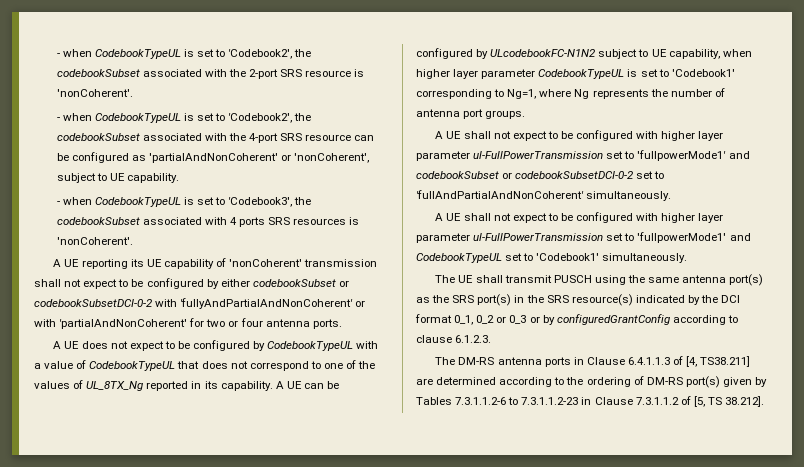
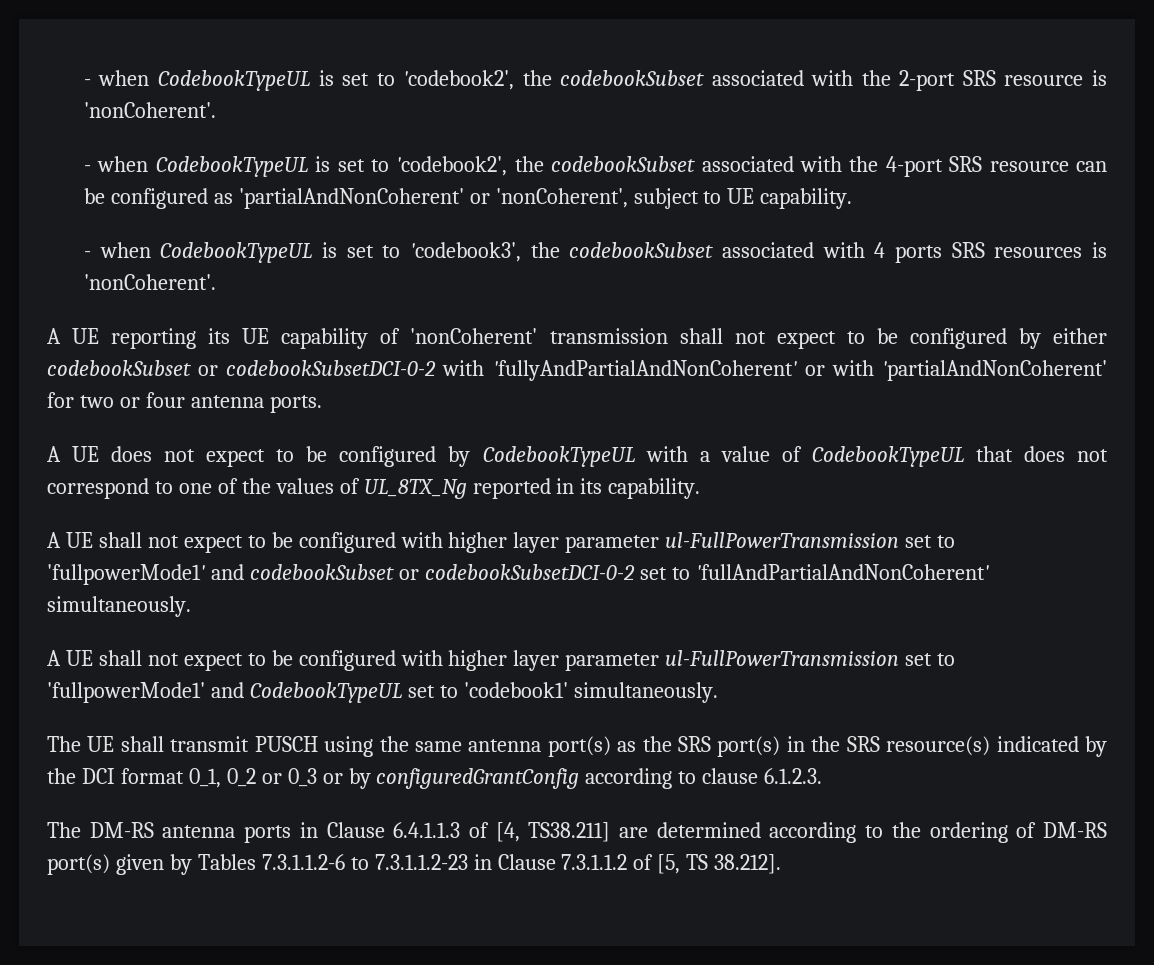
- - when CodebookTypeUL is set to 'Codebook2', the codebookSubset associated with the 2-port SRS resource is 'nonCoherent'.
+ - when CodebookTypeUL is set to 'codebook2', the codebookSubset associated with the 2-port SRS resource is 'nonCoherent'.
- - when CodebookTypeUL is set to 'Codebook2', the codebookSubset associated with the 4-port SRS resource can be configured as 'partialAndNonCoherent' or 'nonCoherent', subject to UE capability.
+ - when CodebookTypeUL is set to 'codebook2', the codebookSubset associated with the 4-port SRS resource can be configured as 'partialAndNonCoherent' or 'nonCoherent', subject to UE capability.
- - when CodebookTypeUL is set to 'Codebook3', the codebookSubset associated with 4 ports SRS resources is 'nonCoherent'.
+ - when CodebookTypeUL is set to 'codebook3', the codebookSubset associated with 4 ports SRS resources is 'nonCoherent'.
- A UE can be configured by ULcodebookFC-N1N2 subject to UE capability, when higher layer parameter CodebookTypeUL is set to 'Codebook1' corresponding to Ng=1, where Ng represents the number of antenna port groups.
- A UE shall not expect to be configured with higher layer parameter ul-FullPowerTransmission set to 'fullpowerMode1' and CodebookTypeUL set to 'Codebook1' simultaneously.
+ A UE shall not expect to be configured with higher layer parameter ul-FullPowerTransmission set to 'fullpowerMode1' and CodebookTypeUL set to 'codebook1' simultaneously.

